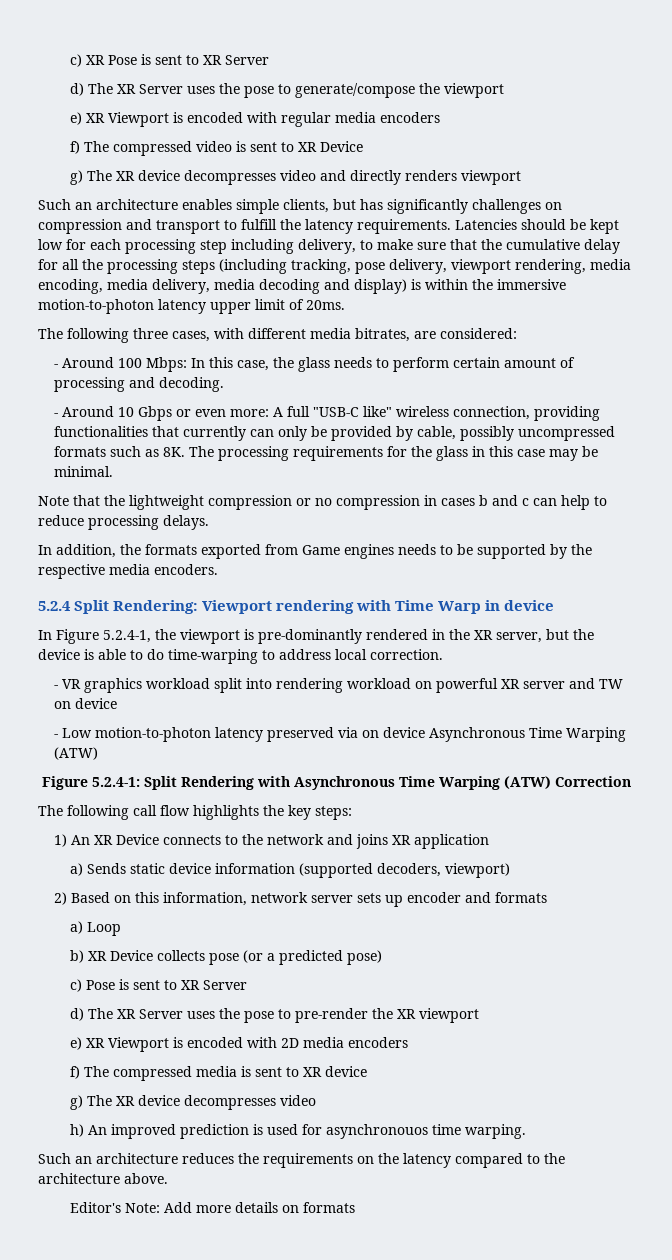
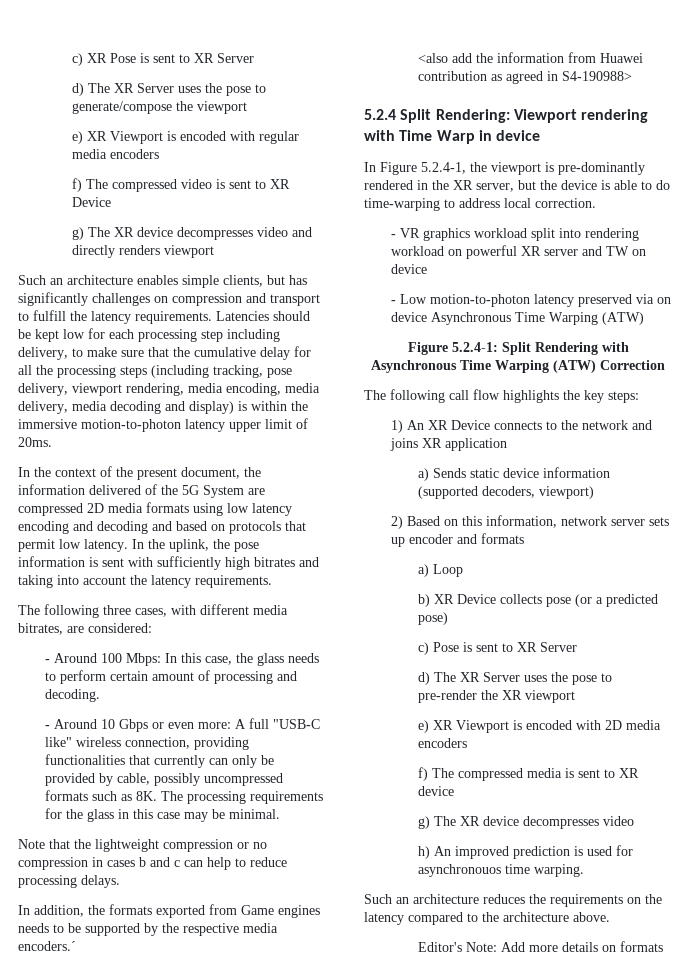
+ In the context of the present document, the information delivered of the 5G System are compressed 2D media formats using low latency encoding and decoding and based on protocols that permit low latency. In the uplink, the pose information is sent with sufficiently high bitrates and taking into account the latency requirements.
- In addition, the formats exported from Game engines needs to be supported by the respective media encoders.
+ In addition, the formats exported from Game engines needs to be supported by the respective media encoders.´
+ <also add the information from Huawei contribution as agreed in S4-190988>

